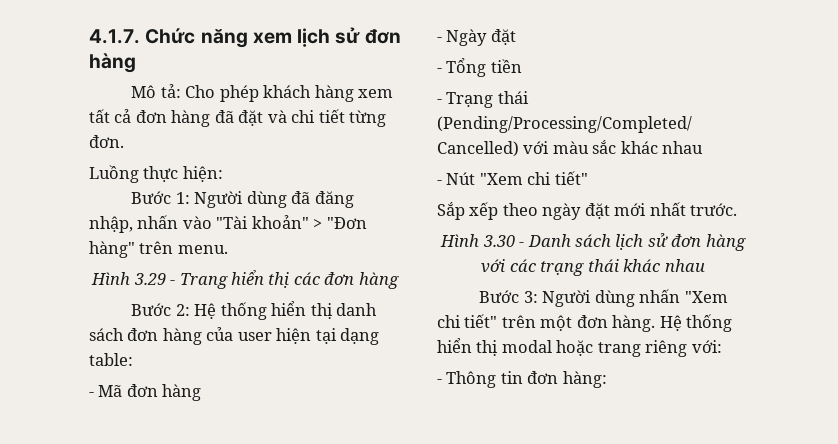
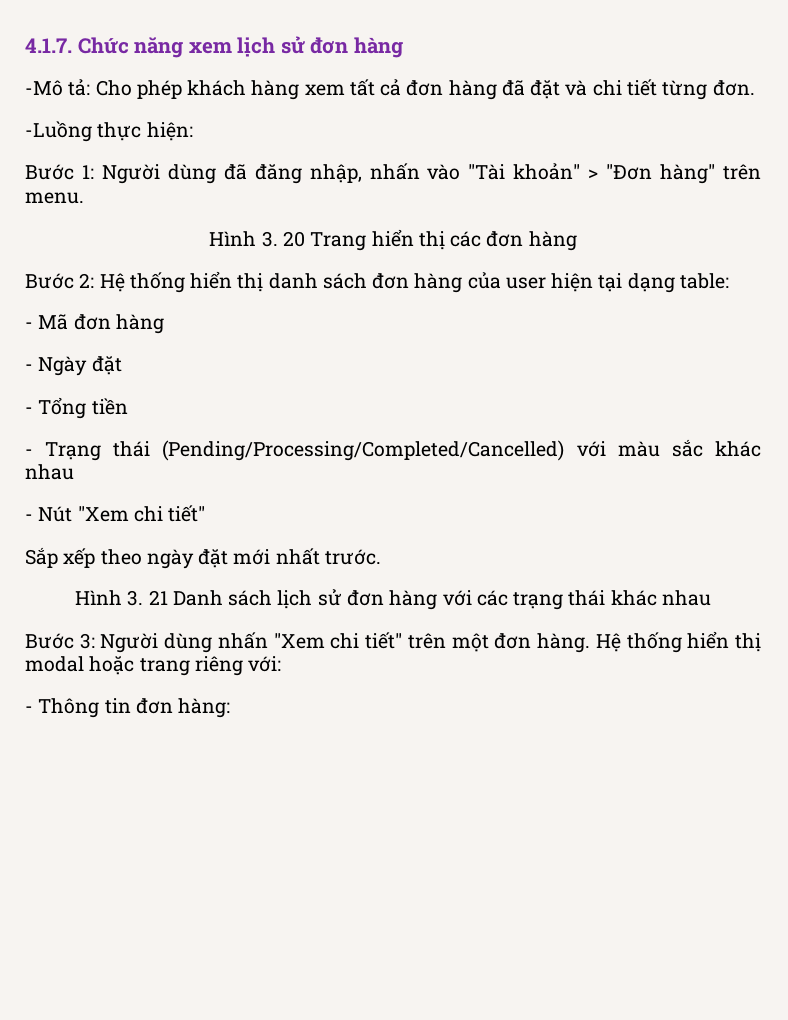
- Mô tả: Cho phép khách hàng xem tất cả đơn hàng đã đặt và chi tiết từng đơn.
+ -Mô tả: Cho phép khách hàng xem tất cả đơn hàng đã đặt và chi tiết từng đơn.
- Luồng thực hiện:
+ -Luồng thực hiện:
- Hình 3.29 - Trang hiển thị các đơn hàng
+ Hình 3. 20 Trang hiển thị các đơn hàng
- Hình 3.30 - Danh sách lịch sử đơn hàng với các trạng thái khác nhau
+ Hình 3. 21 Danh sách lịch sử đơn hàng với các trạng thái khác nhau

